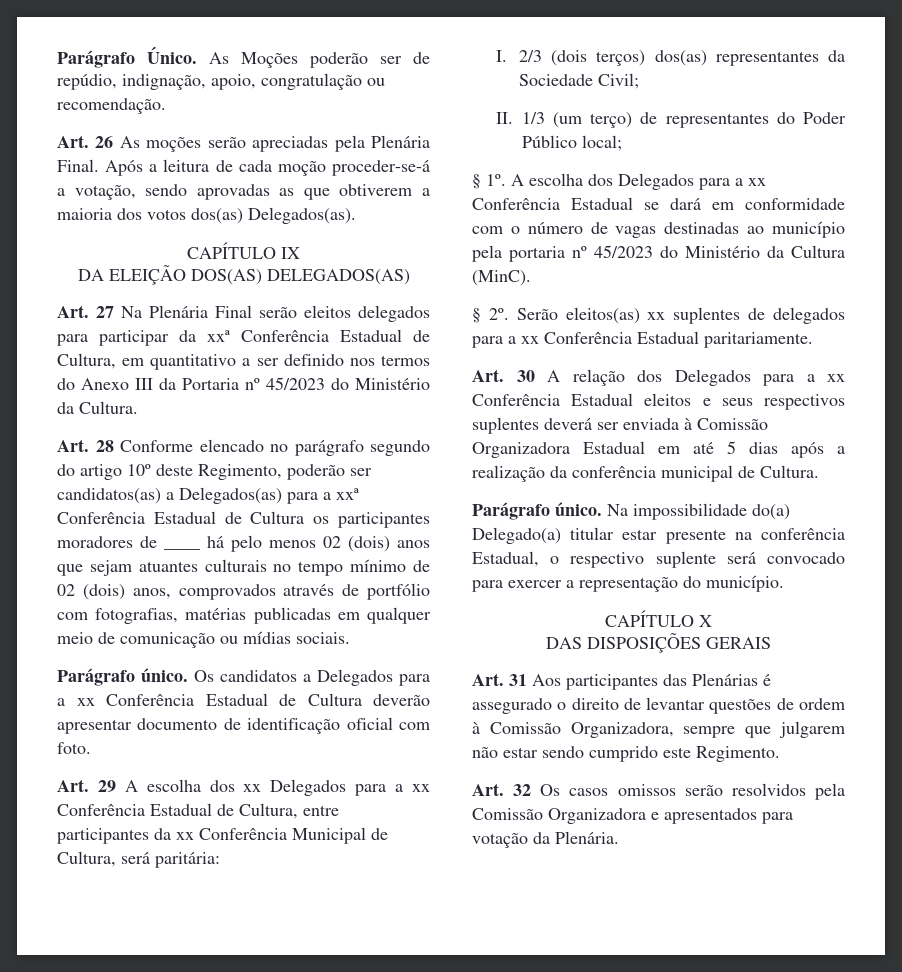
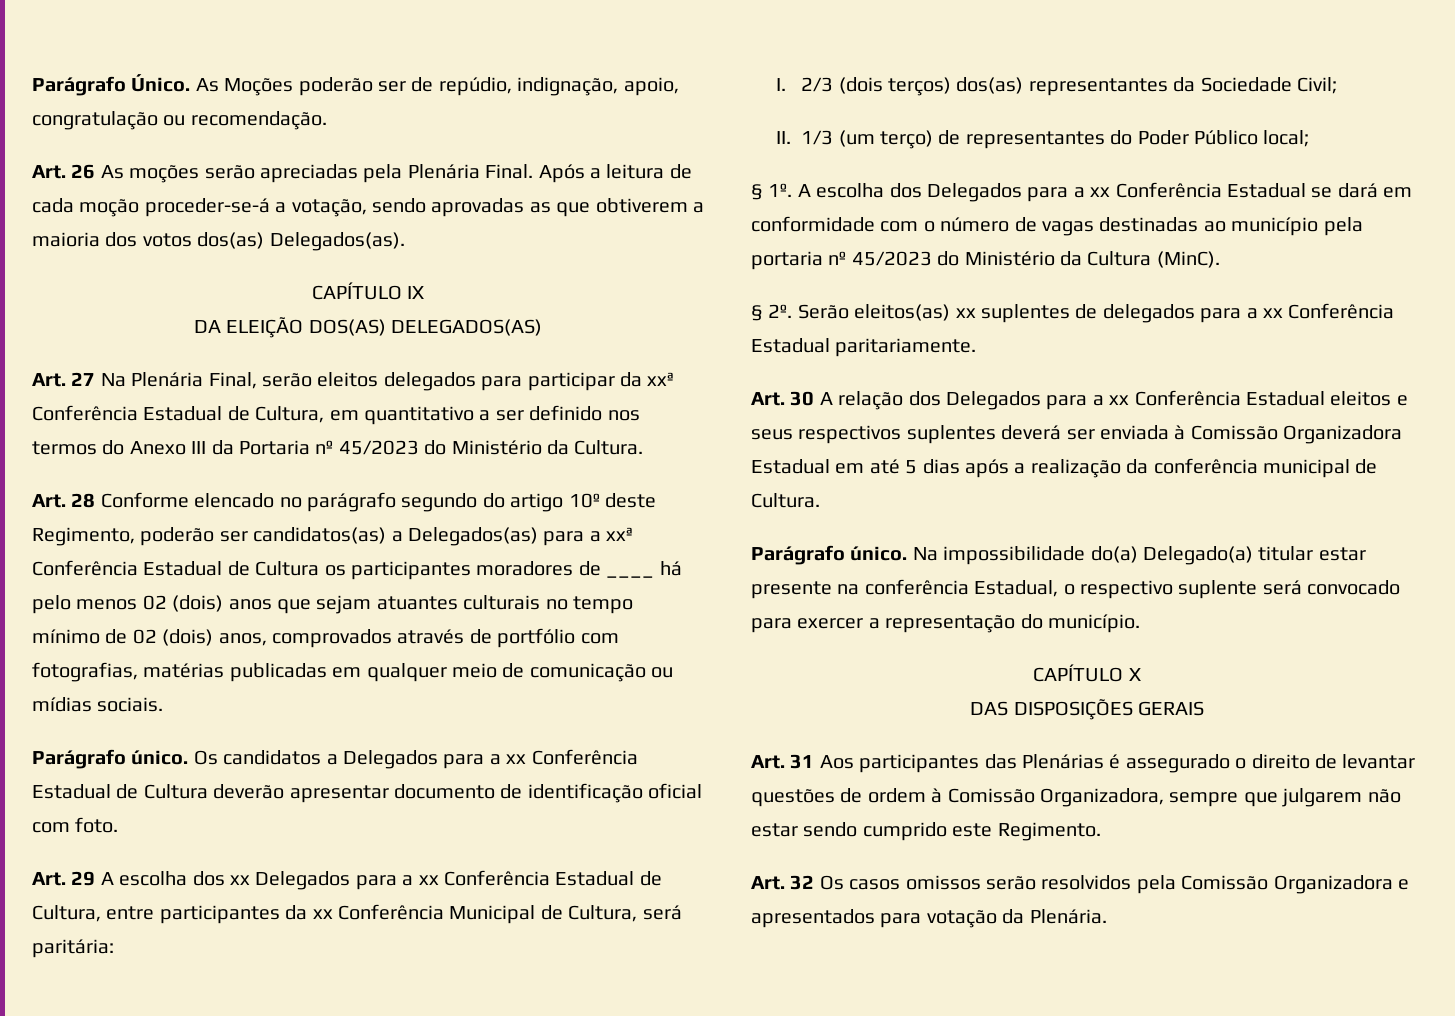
- Art. 27 Na Plenária Final serão eleitos delegados para participar da xxª Conferência Estadual de Cultura, em quantitativo a ser definido nos termos do Anexo III da Portaria nº 45/2023 do Ministério da Cultura.
+ Art. 27 Na Plenária Final, serão eleitos delegados para participar da xxª Conferência Estadual de Cultura, em quantitativo a ser definido nos termos do Anexo III da Portaria nº 45/2023 do Ministério da Cultura.

